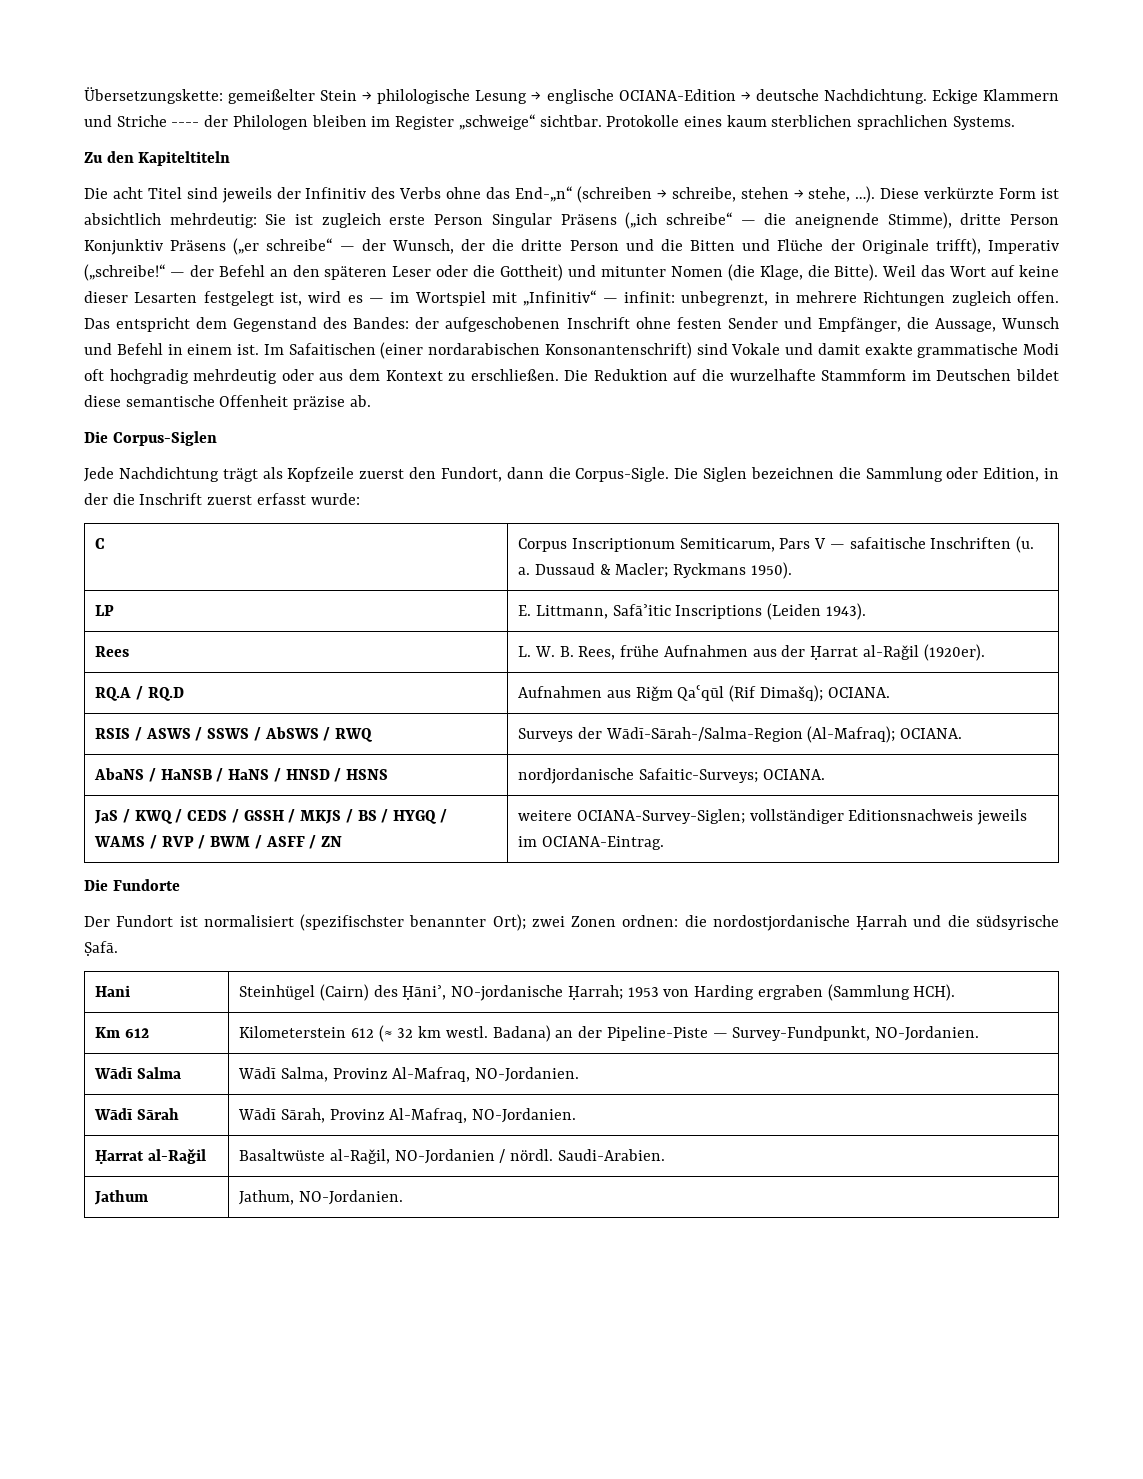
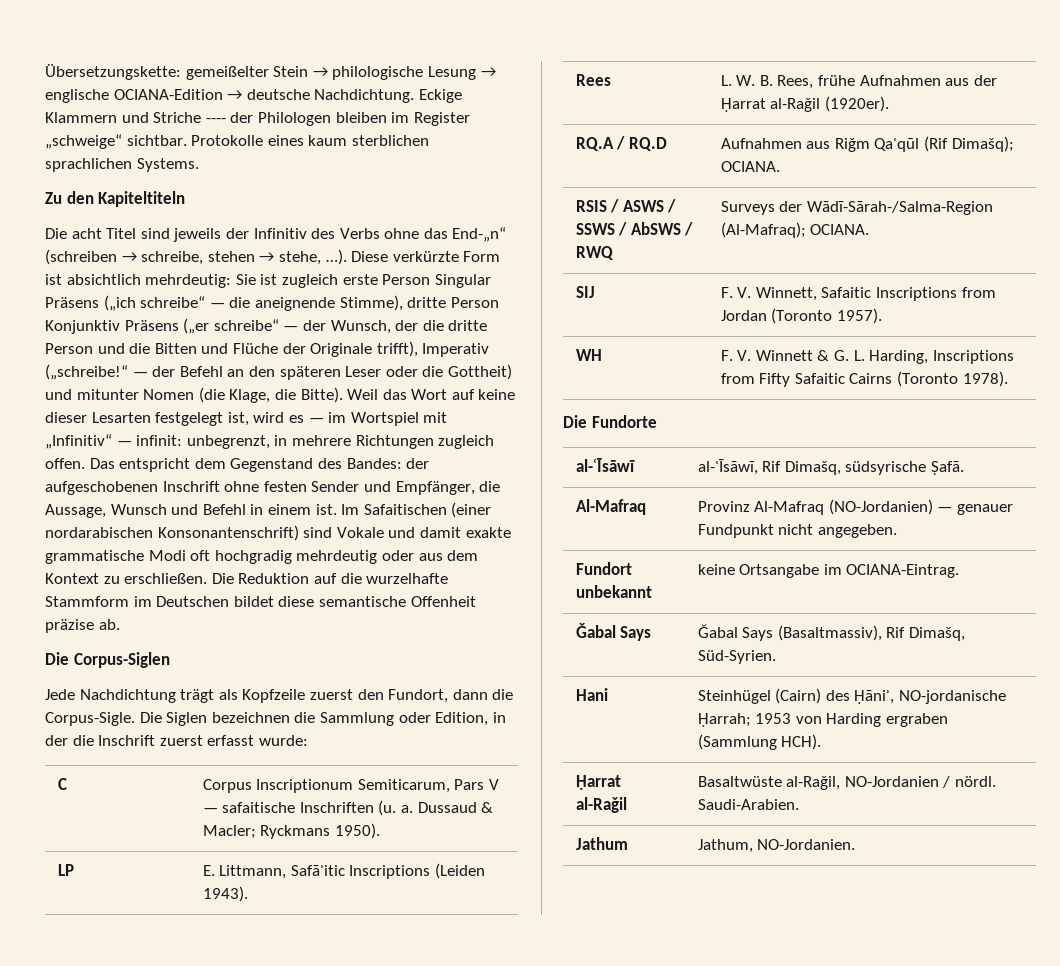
- AbaNS / HaNSB / HaNS / HNSD / HSNS | nordjordanische Safaitic-Surveys; OCIANA.
- JaS / KWQ / CEDS / GSSH / MKJS / BS / HYGQ / WAMS / RVP / BWM / ASFF / ZN | weitere OCIANA-Survey-Siglen; vollständiger Editionsnachweis jeweils im OCIANA-Eintrag.
+ SIJ | F. V. Winnett, Safaitic Inscriptions from Jordan (Toronto 1957).
+ WH | F. V. Winnett & G. L. Harding, Inscriptions from Fifty Safaitic Cairns (Toronto 1978).
  Die Fundorte
- Der Fundort ist normalisiert (spezifischster benannter Ort); zwei Zonen ordnen: die nordostjordanische Ḥarrah und die südsyrische Ṣafā.
+ al-ʿĪsāwī | al-ʿĪsāwī, Rif Dimašq, südsyrische Ṣafā.
+ Al-Mafraq | Provinz Al-Mafraq (NO-Jordanien) — genauer Fundpunkt nicht angegeben.
+ Fundort unbekannt | keine Ortsangabe im OCIANA-Eintrag.
+ Ǧabal Says | Ǧabal Says (Basaltmassiv), Rif Dimašq, Süd-Syrien.
- Km 612 | Kilometerstein 612 (≈ 32 km westl. Badana) an der Pipeline-Piste — Survey-Fundpunkt, NO-Jordanien.
- Wādī Salma | Wādī Salma, Provinz Al-Mafraq, NO-Jordanien.
- Wādī Sārah | Wādī Sārah, Provinz Al-Mafraq, NO-Jordanien.

